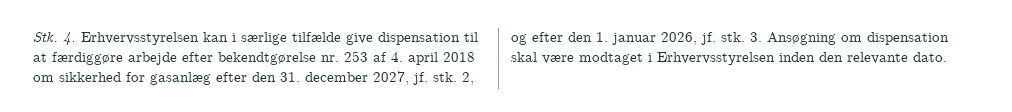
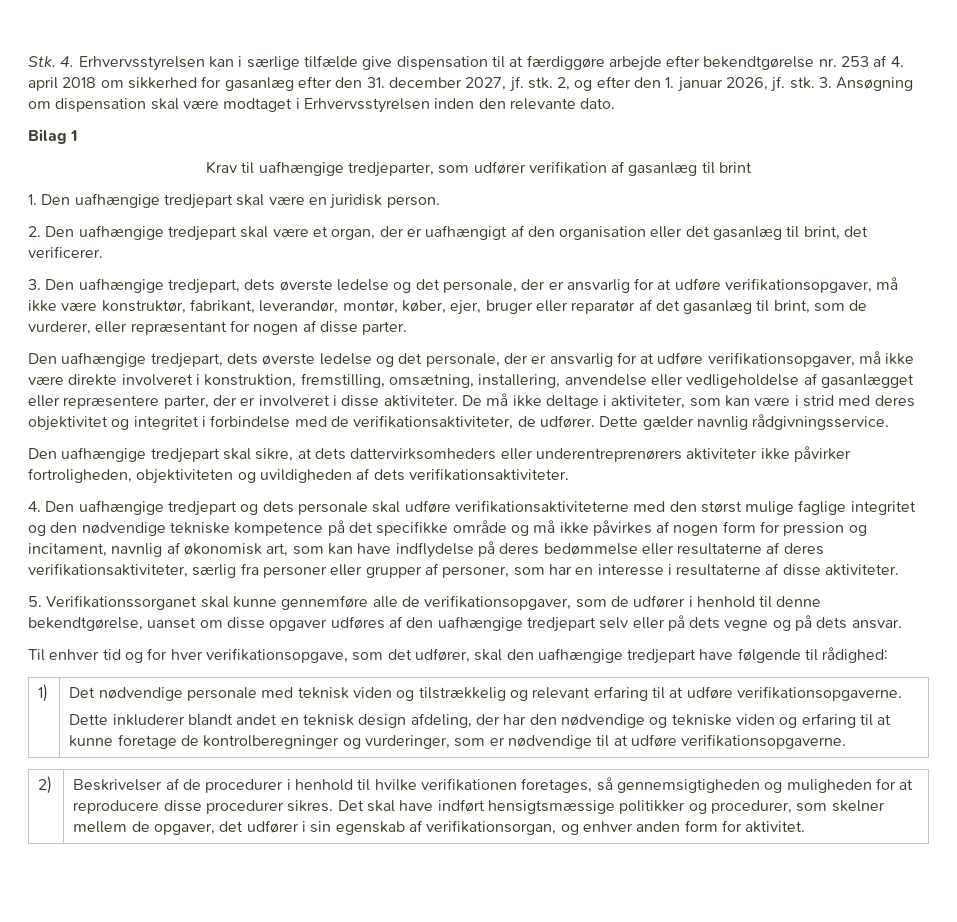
+ Bilag 1
+ Krav til uafhængige tredjeparter, som udfører verifikation af gasanlæg til brint
+ 1. Den uafhængige tredjepart skal være en juridisk person.
+ 2. Den uafhængige tredjepart skal være et organ, der er uafhængigt af den organisation eller det gasanlæg til brint, det verificerer.
+ 3. Den uafhængige tredjepart, dets øverste ledelse og det personale, der er ansvarlig for at udføre verifikationsopgaver, må ikke være konstruktør, fabrikant, leverandør, montør, køber, ejer, bruger eller reparatør af det gasanlæg til brint, som de vurderer, eller repræsentant for nogen af disse parter.
+ Den uafhængige tredjepart, dets øverste ledelse og det personale, der er ansvarlig for at udføre verifikationsopgaver, må ikke være direkte involveret i konstruktion, fremstilling, omsætning, installering, anvendelse eller vedligeholdelse af gasanlægget eller repræsentere parter, der er involveret i disse aktiviteter. De må ikke deltage i aktiviteter, som kan være i strid med deres objektivitet og integritet i forbindelse med de verifikationsaktiviteter, de udfører. Dette gælder navnlig rådgivningsservice.
+ Den uafhængige tredjepart skal sikre, at dets dattervirksomheders eller underentreprenørers aktiviteter ikke påvirker fortroligheden, objektiviteten og uvildigheden af dets verifikationsaktiviteter.
+ 4. Den uafhængige tredjepart og dets personale skal udføre verifikationsaktiviteterne med den størst mulige faglige integritet og den nødvendige tekniske kompetence på det specifikke område og må ikke påvirkes af nogen form for pression og incitament, navnlig af økonomisk art, som kan have indflydelse på deres bedømmelse eller resultaterne af deres verifikationsaktiviteter, særlig fra personer eller grupper af personer, som har en interesse i resultaterne af disse aktiviteter.
+ 5. Verifikationssorganet skal kunne gennemføre alle de verifikationsopgaver, som de udfører i henhold til denne bekendtgørelse, uanset om disse opgaver udføres af den uafhængige tredjepart selv eller på dets vegne og på dets ansvar.
+ Til enhver tid og for hver verifikationsopgave, som det udfører, skal den uafhængige tredjepart have følgende til rådighed:
+ 1) | Det nødvendige personale med teknisk viden og tilstrækkelig og relevant erfaring til at udføre verifikationsopgaverne.
+ Dette inkluderer blandt andet en teknisk design afdeling, der har den nødvendige og tekniske viden og erfaring til at kunne foretage de kontrolberegninger og vurderinger, som er nødvendige til at udføre verifikationsopgaverne.
+ 2) | Beskrivelser af de procedurer i henhold til hvilke verifikationen foretages, så gennemsigtigheden og muligheden for at reproducere disse procedurer sikres. Det skal have indført hensigtsmæssige politikker og procedurer, som skelner mellem de opgaver, det udfører i sin egenskab af verifikationsorgan, og enhver anden form for aktivitet.

